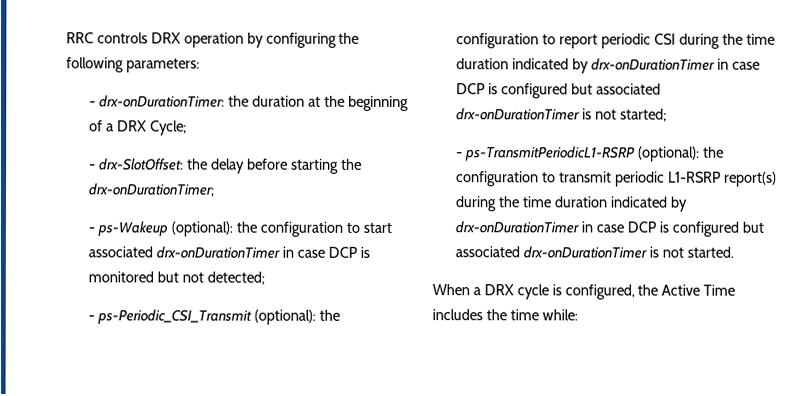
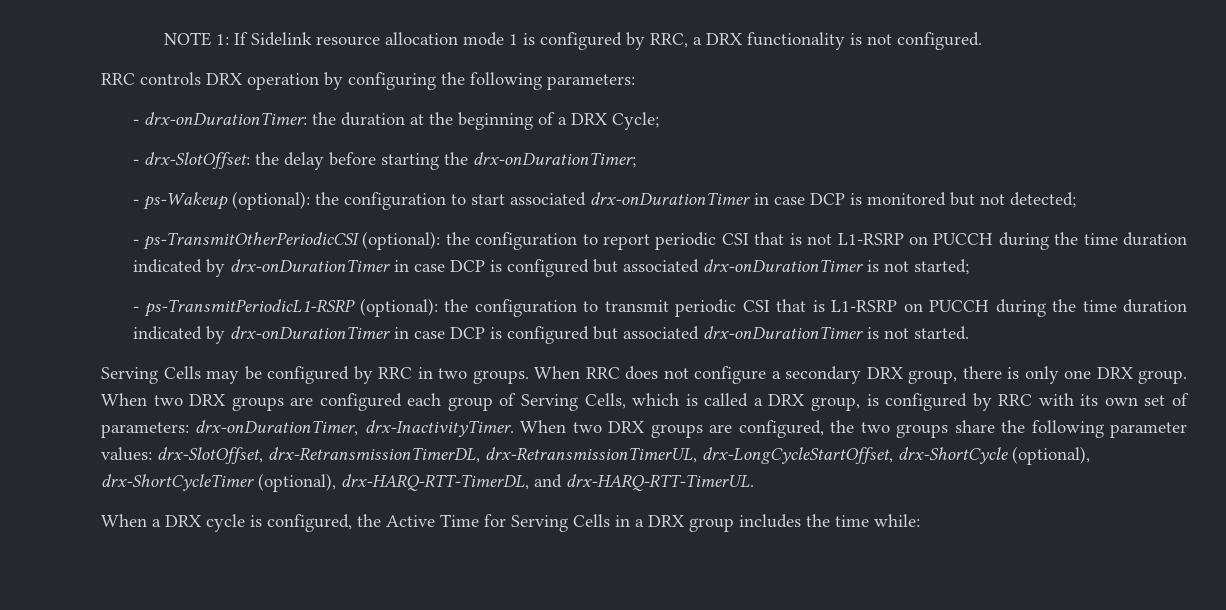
+ NOTE 1: If Sidelink resource allocation mode 1 is configured by RRC, a DRX functionality is not configured.
- - ps-Periodic_CSI_Transmit (optional): the configuration to report periodic CSI during the time duration indicated by drx-onDurationTimer in case DCP is configured but associated drx-onDurationTimer is not started;
+ - ps-TransmitOtherPeriodicCSI (optional): the configuration to report periodic CSI that is not L1-RSRP on PUCCH during the time duration indicated by drx-onDurationTimer in case DCP is configured but associated drx-onDurationTimer is not started;
- - ps-TransmitPeriodicL1-RSRP (optional): the configuration to transmit periodic L1-RSRP report(s) during the time duration indicated by drx-onDurationTimer in case DCP is configured but associated drx-onDurationTimer is not started.
+ - ps-TransmitPeriodicL1-RSRP (optional): the configuration to transmit periodic CSI that is L1-RSRP on PUCCH during the time duration indicated by drx-onDurationTimer in case DCP is configured but associated drx-onDurationTimer is not started.
+ Serving Cells may be configured by RRC in two groups. When RRC does not configure a secondary DRX group, there is only one DRX group. When two DRX groups are configured each group of Serving Cells, which is called a DRX group, is configured by RRC with its own set of parameters: drx-onDurationTimer, drx-InactivityTimer. When two DRX groups are configured, the two groups share the following parameter values: drx-SlotOffset, drx-RetransmissionTimerDL, drx-RetransmissionTimerUL, drx-LongCycleStartOffset, drx-ShortCycle (optional), drx-ShortCycleTimer (optional), drx-HARQ-RTT-TimerDL, and drx-HARQ-RTT-TimerUL.
- When a DRX cycle is configured, the Active Time includes the time while:
+ When a DRX cycle is configured, the Active Time for Serving Cells in a DRX group includes the time while:

